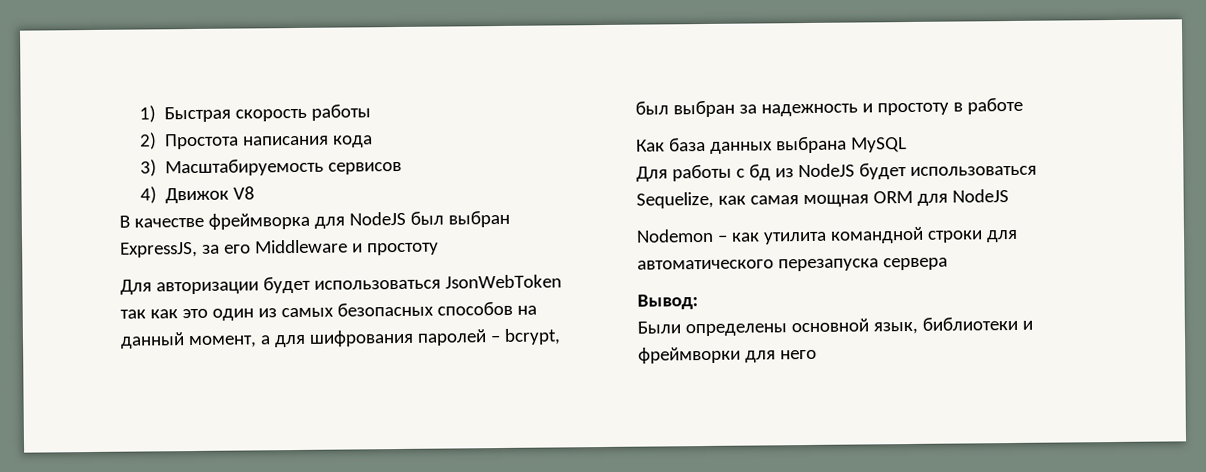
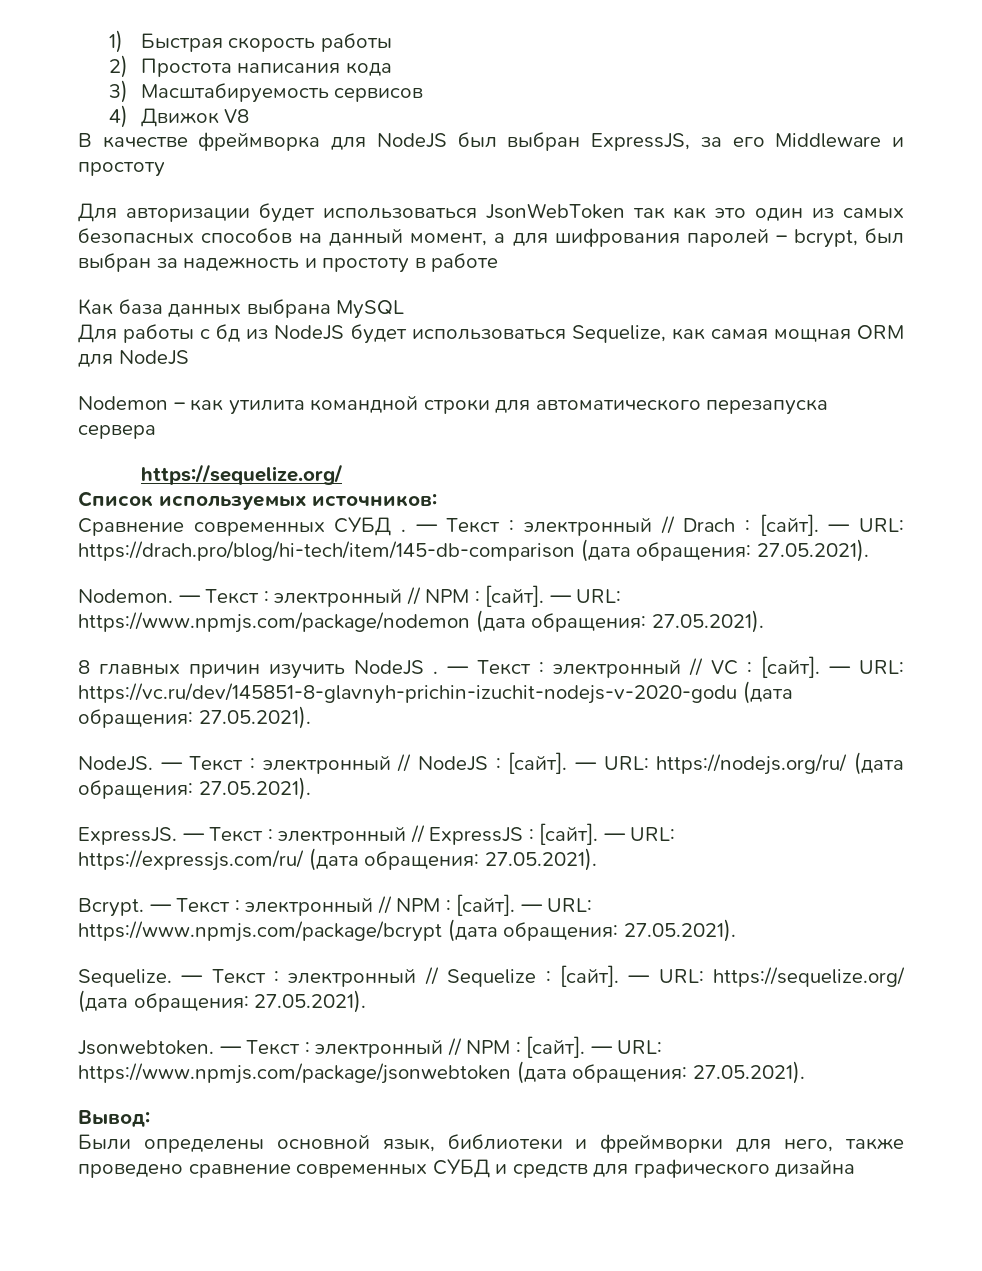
  Nodemon – как утилита командной строки для автоматического перезапуска сервера
+ https://sequelize.org/
+ Список используемых источников:
+ Сравнение современных СУБД . — Текст : электронный // Drach : [сайт]. — URL: https://drach.pro/blog/hi-tech/item/145-db-comparison (дата обращения: 27.05.2021).
+ Nodemon. — Текст : электронный // NPM : [сайт]. — URL: https://www.npmjs.com/package/nodemon (дата обращения: 27.05.2021).
+ 8 главных причин изучить NodeJS . — Текст : электронный // VC : [сайт]. — URL: https://vc.ru/dev/145851-8-glavnyh-prichin-izuchit-nodejs-v-2020-godu (дата обращения: 27.05.2021).
+ NodeJS. — Текст : электронный // NodeJS : [сайт]. — URL: https://nodejs.org/ru/ (дата обращения: 27.05.2021).
+ ExpressJS. — Текст : электронный // ExpressJS : [сайт]. — URL: https://expressjs.com/ru/ (дата обращения: 27.05.2021).
+ Bcrypt. — Текст : электронный // NPM : [сайт]. — URL: https://www.npmjs.com/package/bcrypt (дата обращения: 27.05.2021).
+ Sequelize. — Текст : электронный // Sequelize : [сайт]. — URL: https://sequelize.org/ (дата обращения: 27.05.2021).
+ Jsonwebtoken. — Текст : электронный // NPM : [сайт]. — URL: https://www.npmjs.com/package/jsonwebtoken (дата обращения: 27.05.2021).
- Были определены основной язык, библиотеки и фреймворки для него
+ Были определены основной язык, библиотеки и фреймворки для него, также проведено сравнение современных СУБД и средств для графического дизайна

